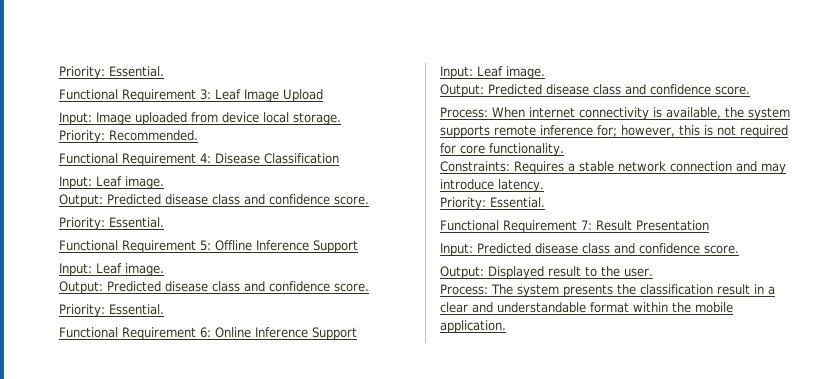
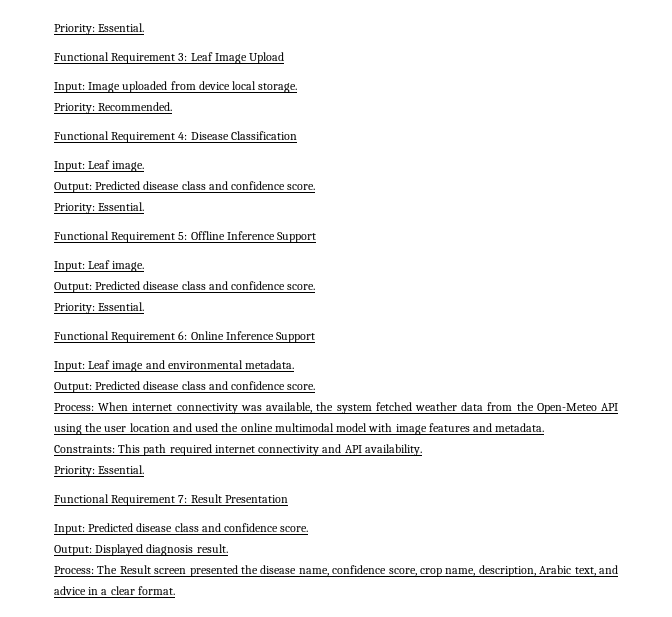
  Functional Requirement 6: Online Inference Support
- Input: Leaf image.
+ Input: Leaf image and environmental metadata.
- Process: When internet connectivity is available, the system supports remote inference for; however, this is not required for core functionality.
- Constraints: Requires a stable network connection and may introduce latency.
+ Process: When internet connectivity was available, the system fetched weather data from the Open-Meteo API using the user location and used the online multimodal model with image features and metadata.
+ Constraints: This path required internet connectivity and API availability.
- Output: Displayed result to the user.
- Process: The system presents the classification result in a clear and understandable format within the mobile application.
+ Output: Displayed diagnosis result.
+ Process: The Result screen presented the disease name, confidence score, crop name, description, Arabic text, and advice in a clear format.

